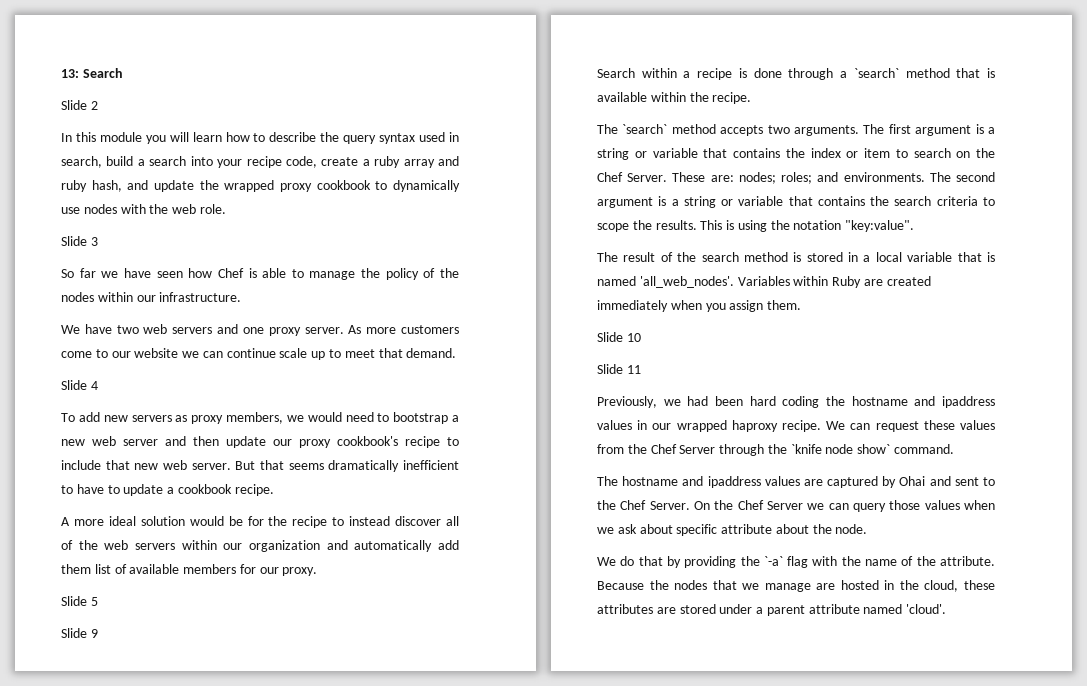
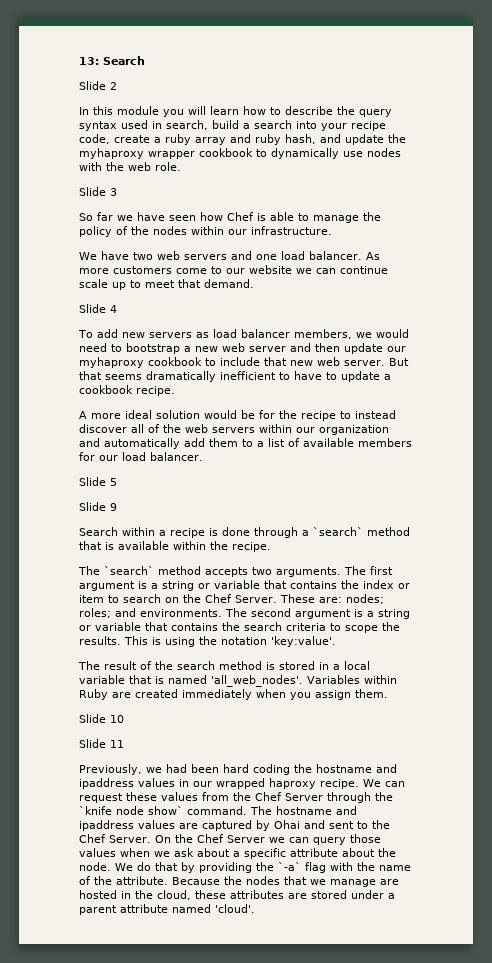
- In this module you will learn how to describe the query syntax used in search, build a search into your recipe code, create a ruby array and ruby hash, and update the wrapped proxy cookbook to dynamically use nodes with the web role.
+ In this module you will learn how to describe the query syntax used in search, build a search into your recipe code, create a ruby array and ruby hash, and update the myhaproxy wrapper cookbook to dynamically use nodes with the web role.
- We have two web servers and one proxy server.
+ We have two web servers and one load balancer.
- To add new servers as proxy members, we would need to bootstrap a new web server and then update our proxy cookbook's recipe to include that new web server.
+ To add new servers as load balancer members, we would need to bootstrap a new web server and then update our myhaproxy cookbook to include that new web server.
- A more ideal solution would be for the recipe to instead discover all of the web servers within our organization and automatically add them list of available members for our proxy.
+ A more ideal solution would be for the recipe to instead discover all of the web servers within our organization and automatically add them to a list of available members for our load balancer.
- This is using the notation "key:value".
+ This is using the notation 'key:value'.
- We can request these values from the Chef Server through the `knife node show` command.
- The hostname and ipaddress values are captured by Ohai and sent to the Chef Server.
+ We can request these values from the Chef Server through the `knife node show` command. The hostname and ipaddress values are captured by Ohai and sent to the Chef Server.
- On the Chef Server we can query those values when we ask about specific attribute about the node.
- We do that by providing the `-a` flag with the name of the attribute.
+ On the Chef Server we can query those values when we ask about a specific attribute about the node. We do that by providing the `-a` flag with the name of the attribute.

